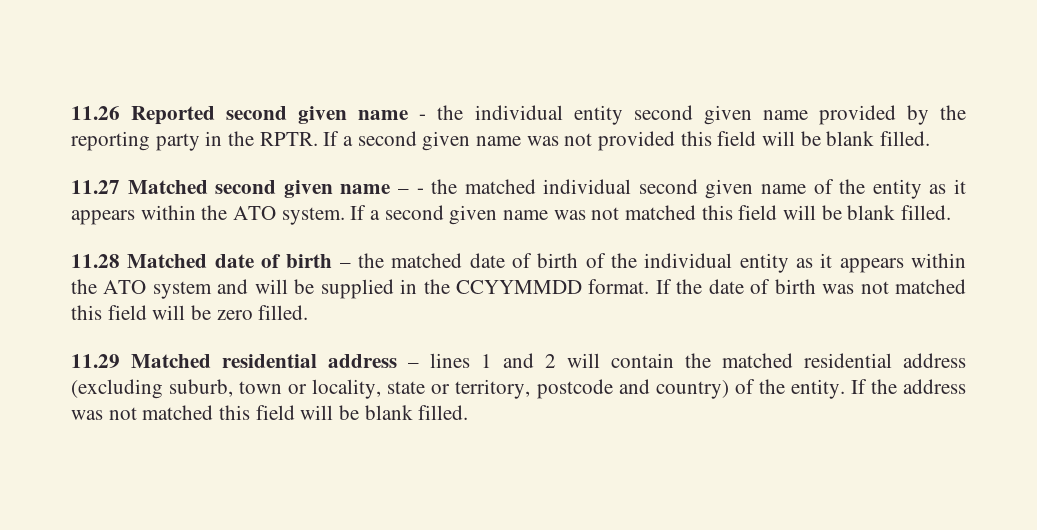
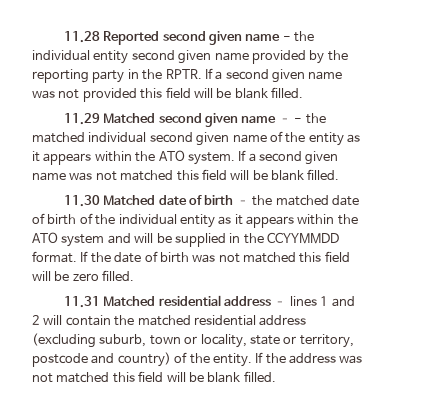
- 11.26 Reported second given name - the individual entity second given name provided by the reporting party in the RPTR.
+ 11.28 Reported second given name - the individual entity second given name provided by the reporting party in the RPTR.
- 11.27 Matched second given name – - the matched individual second given name of the entity as it appears within the ATO system.
+ 11.29 Matched second given name – - the matched individual second given name of the entity as it appears within the ATO system.
- 11.28 Matched date of birth – the matched date of birth of the individual entity as it appears within the ATO system and will be supplied in the CCYYMMDD format.
+ 11.30 Matched date of birth – the matched date of birth of the individual entity as it appears within the ATO system and will be supplied in the CCYYMMDD format.
- 11.29 Matched residential address – lines 1 and 2 will contain the matched residential address (excluding suburb, town or locality, state or territory, postcode and country) of the entity.
+ 11.31 Matched residential address – lines 1 and 2 will contain the matched residential address (excluding suburb, town or locality, state or territory, postcode and country) of the entity.

